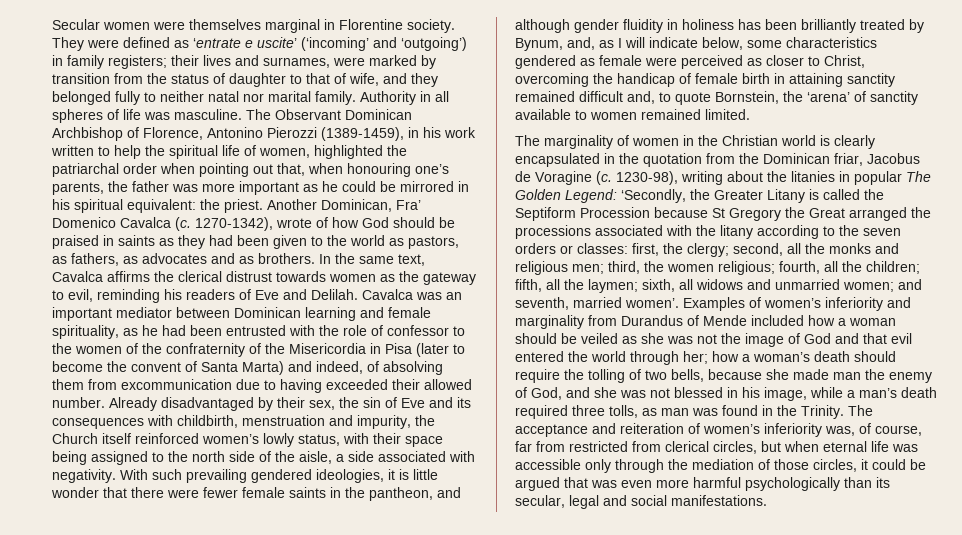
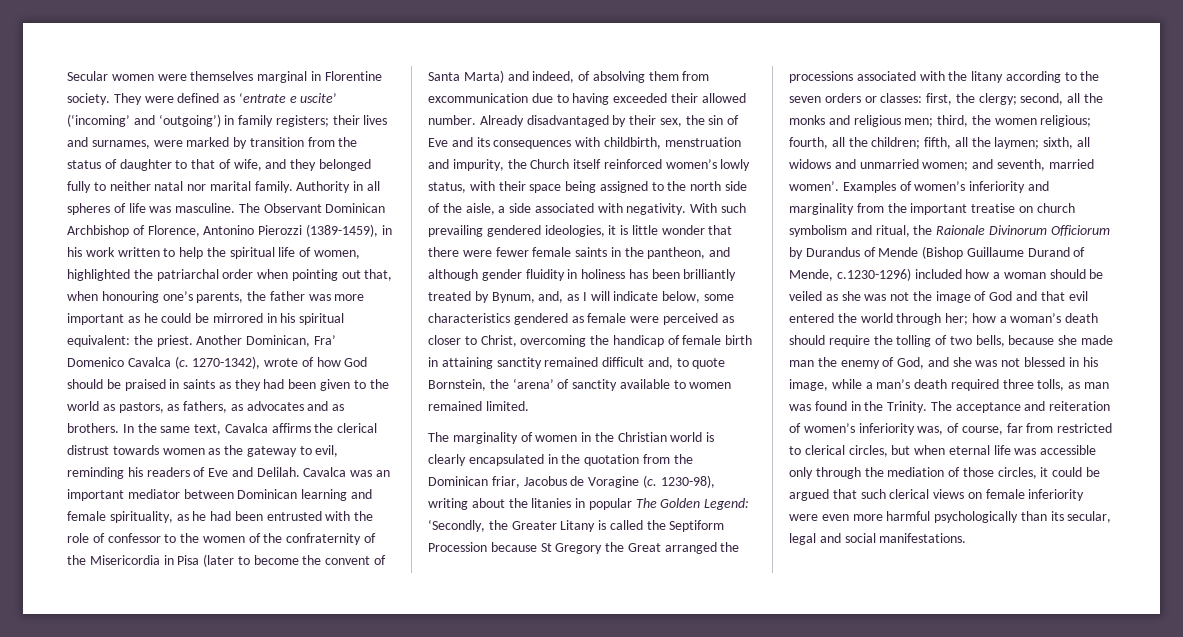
- Examples of women’s inferiority and marginality from Durandus of Mende included how a woman should be veiled as she was not the image of God and that evil entered the world through her;
+ Examples of women’s inferiority and marginality from the important treatise on church symbolism and ritual, the Raionale Divinorum Officiorum by Durandus of Mende (Bishop Guillaume Durand of Mende, c.1230-1296) included how a woman should be veiled as she was not the image of God and that evil entered the world through her;
- The acceptance and reiteration of women’s inferiority was, of course, far from restricted from clerical circles, but when eternal life was accessible only through the mediation of those circles, it could be argued that was even more harmful psychologically than its secular, legal and social manifestations.
+ The acceptance and reiteration of women’s inferiority was, of course, far from restricted to clerical circles, but when eternal life was accessible only through the mediation of those circles, it could be argued that such clerical views on female inferiority were even more harmful psychologically than its secular, legal and social manifestations.

